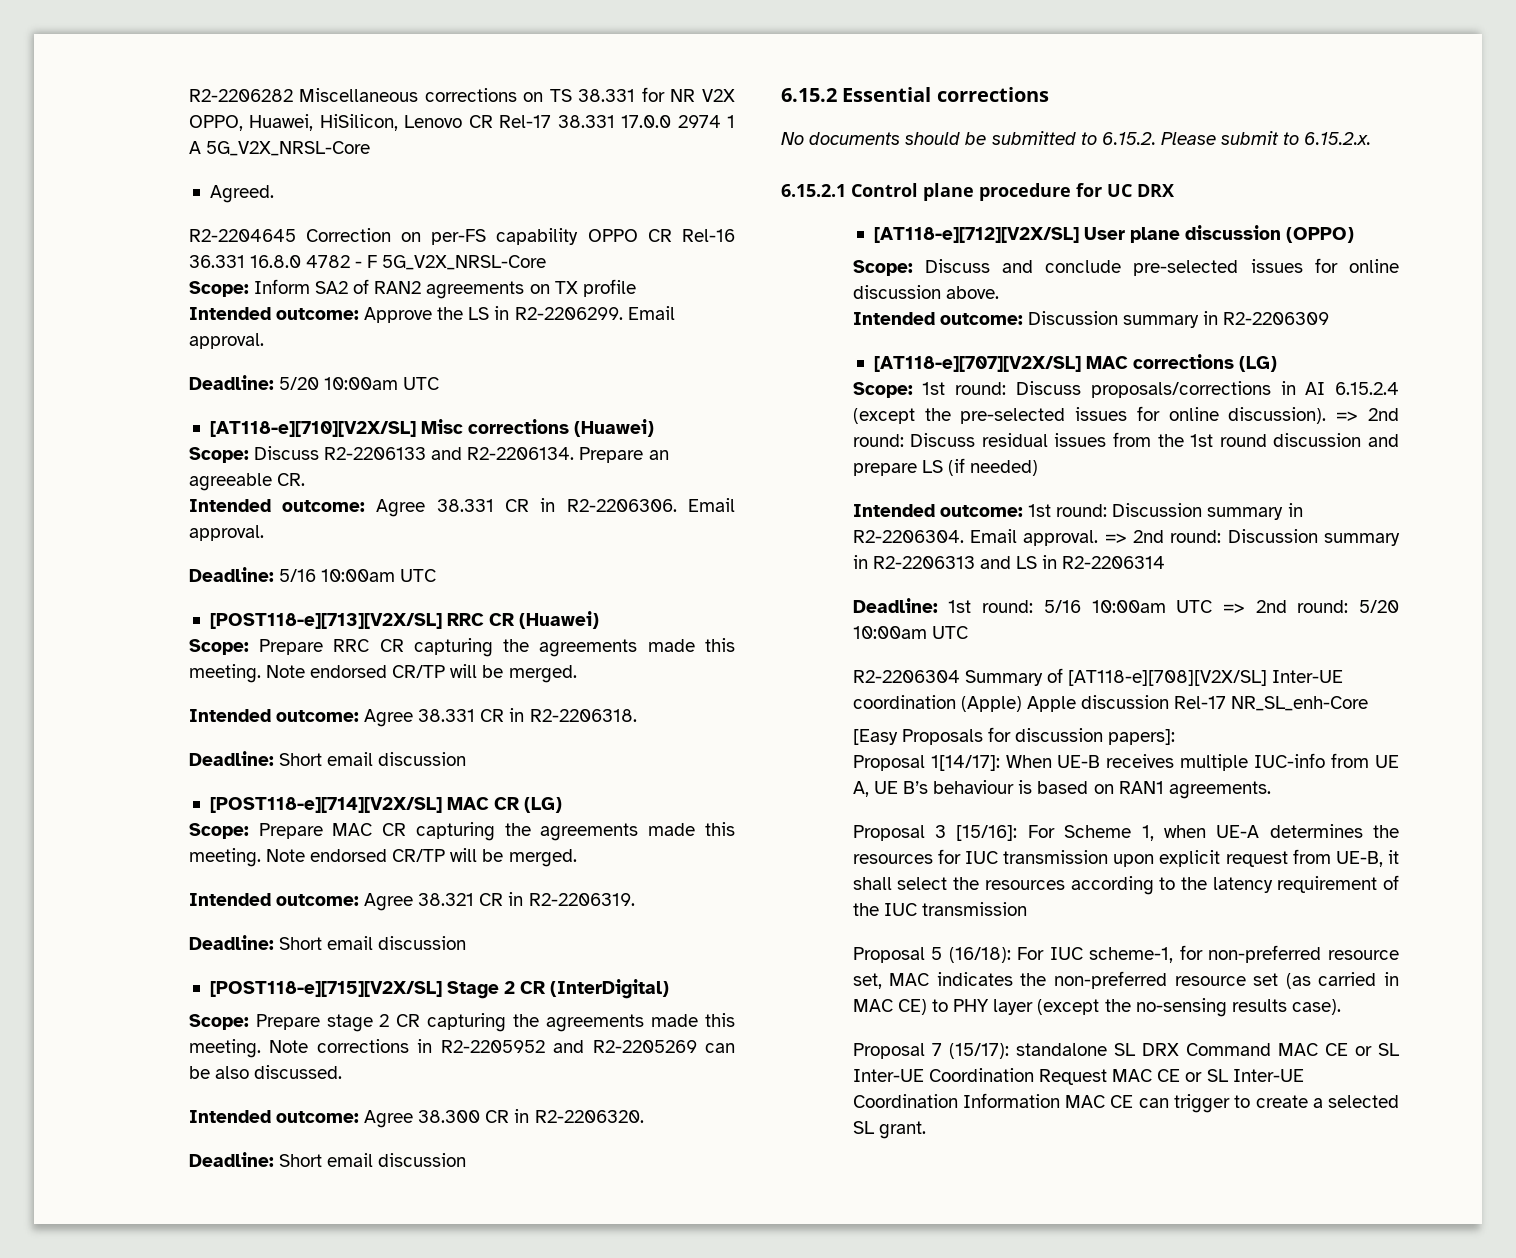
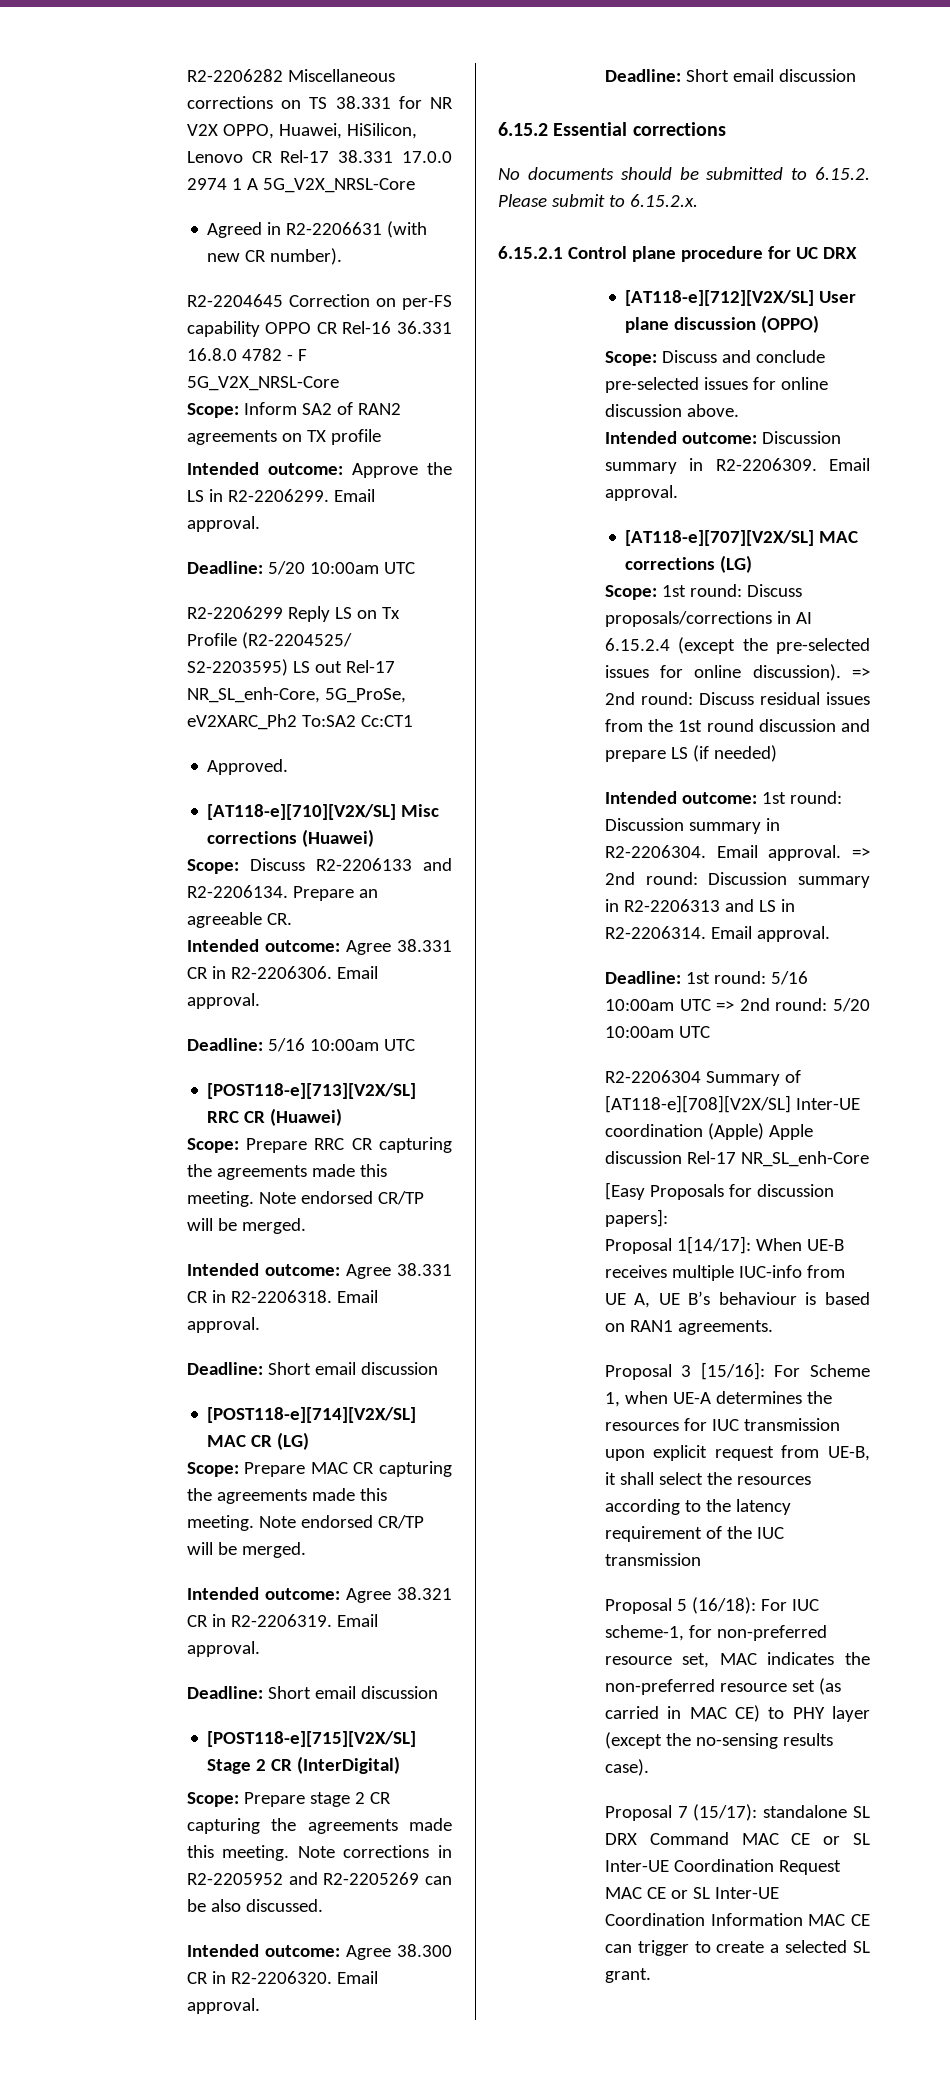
- Agreed.
+ Agreed in R2-2206631 (with new CR number).
+ R2-2206299 Reply LS on Tx Profile (R2-2204525/ S2-2203595) LS out Rel-17 NR_SL_enh-Core, 5G_ProSe, eV2XARC_Ph2 To:SA2 Cc:CT1
+ Approved.
- Intended outcome: Agree 38.331 CR in R2-2206318.
+ Intended outcome: Agree 38.331 CR in R2-2206318. Email approval.
- Intended outcome: Agree 38.321 CR in R2-2206319.
+ Intended outcome: Agree 38.321 CR in R2-2206319. Email approval.
- Intended outcome: Agree 38.300 CR in R2-2206320.
+ Intended outcome: Agree 38.300 CR in R2-2206320. Email approval.
- Intended outcome: Discussion summary in R2-2206309
+ Intended outcome: Discussion summary in R2-2206309. Email approval.
- => 2nd round: Discussion summary in R2-2206313 and LS in R2-2206314
+ => 2nd round: Discussion summary in R2-2206313 and LS in R2-2206314. Email approval.

